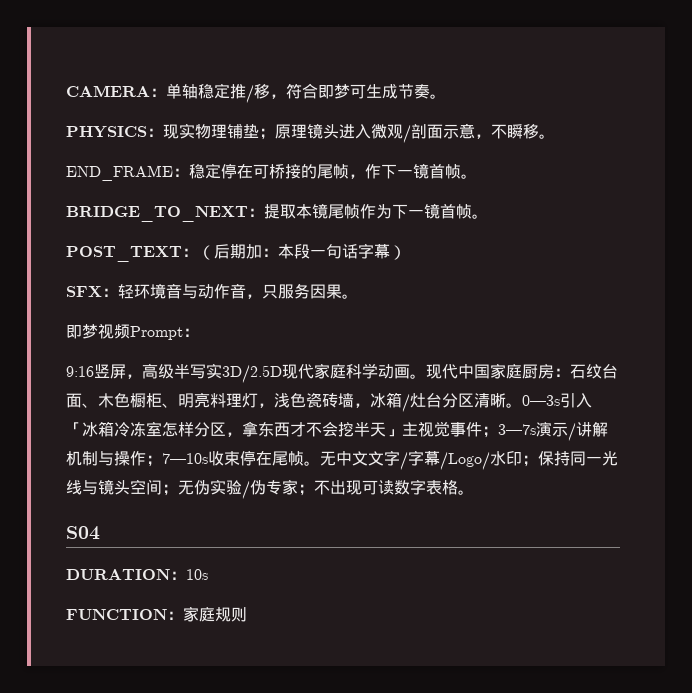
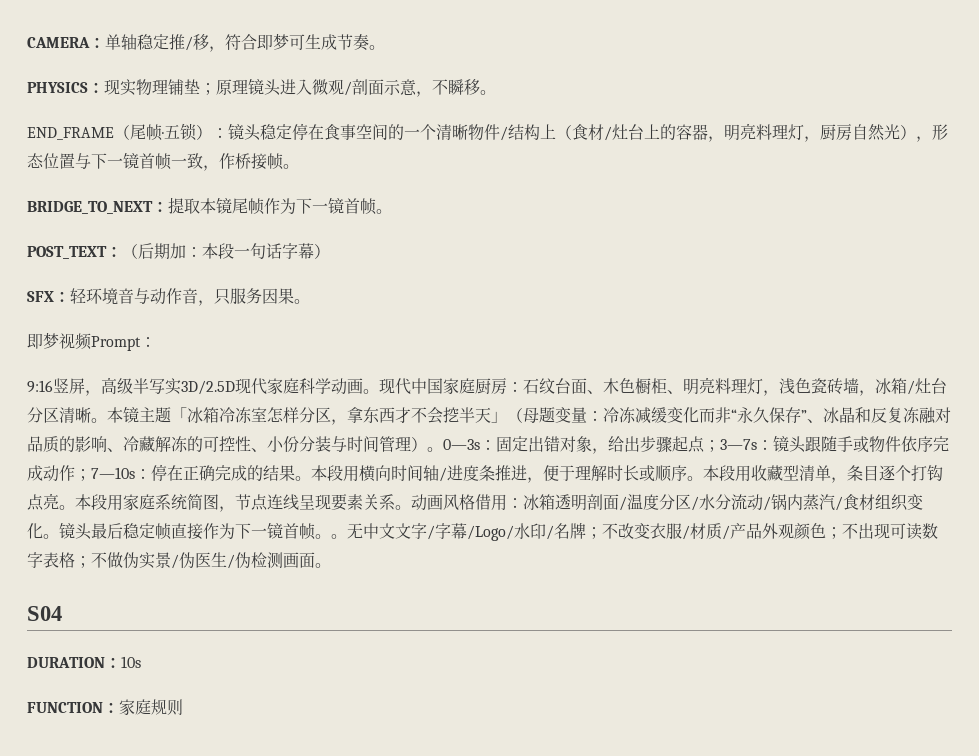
- END_FRAME：稳定停在可桥接的尾帧，作下一镜首帧。
+ END_FRAME（尾帧·五锁）：镜头稳定停在食事空间的一个清晰物件/结构上（食材/灶台上的容器，明亮料理灯，厨房自然光），形态位置与下一镜首帧一致，作桥接帧。
- 0—3s引入「冰箱冷冻室怎样分区，拿东西才不会挖半天」主视觉事件；3—7s演示/讲解机制与操作；7—10s收束停在尾帧。
+ 本镜主题「冰箱冷冻室怎样分区，拿东西才不会挖半天」（母题变量：冷冻减缓变化而非“永久保存”、冰晶和反复冻融对品质的影响、冷藏解冻的可控性、小份分装与时间管理）。0—3s：固定出错对象，给出步骤起点；3—7s：镜头跟随手或物件依序完成动作；7—10s：停在正确完成的结果。本段用横向时间轴/进度条推进，便于理解时长或顺序。本段用收藏型清单，条目逐个打钩点亮。本段用家庭系统简图，节点连线呈现要素关系。动画风格借用：冰箱透明剖面/温度分区/水分流动/锅内蒸汽/食材组织变化。镜头最后稳定帧直接作为下一镜首帧。。
- 无中文文字/字幕/Logo/水印；保持同一光线与镜头空间；无伪实验/伪专家；不出现可读数字表格。
+ 无中文文字/字幕/Logo/水印/名牌；不改变衣服/材质/产品外观颜色；不出现可读数字表格；不做伪实景/伪医生/伪检测画面。

